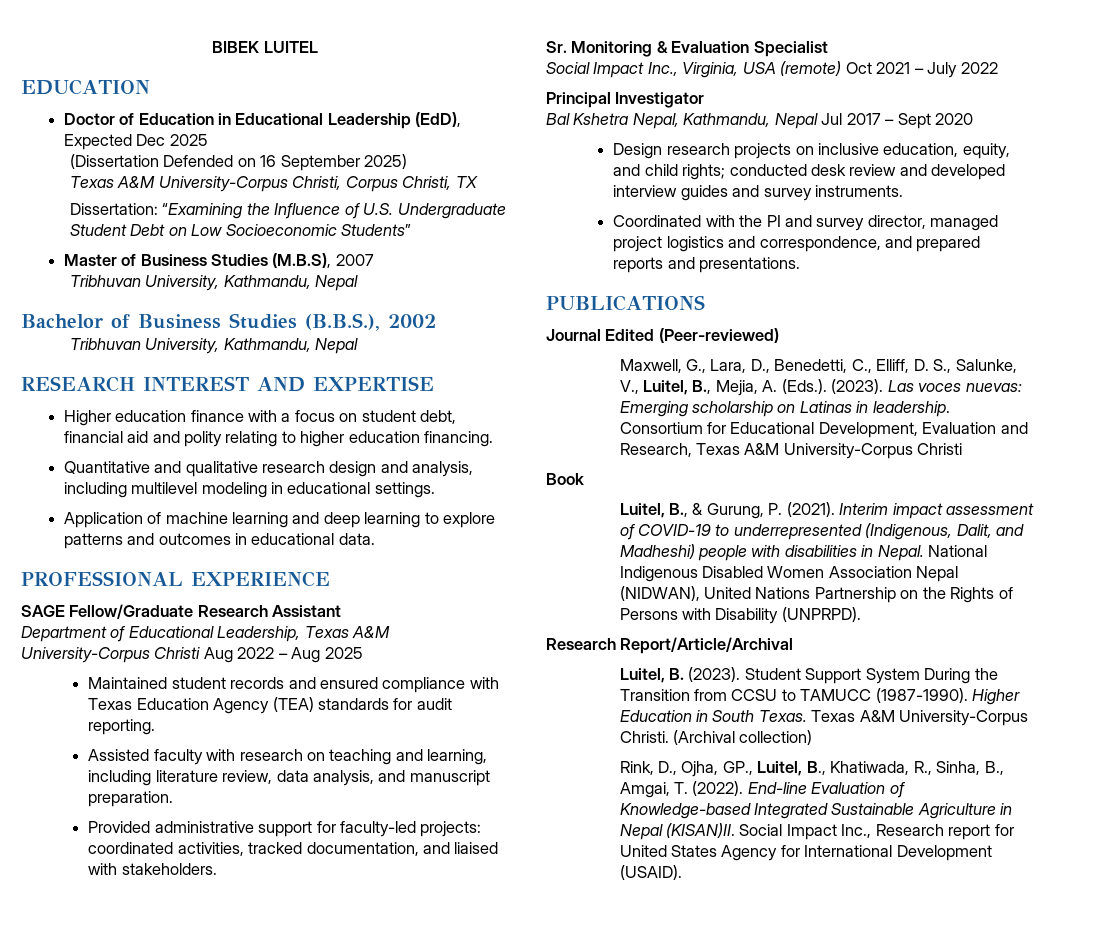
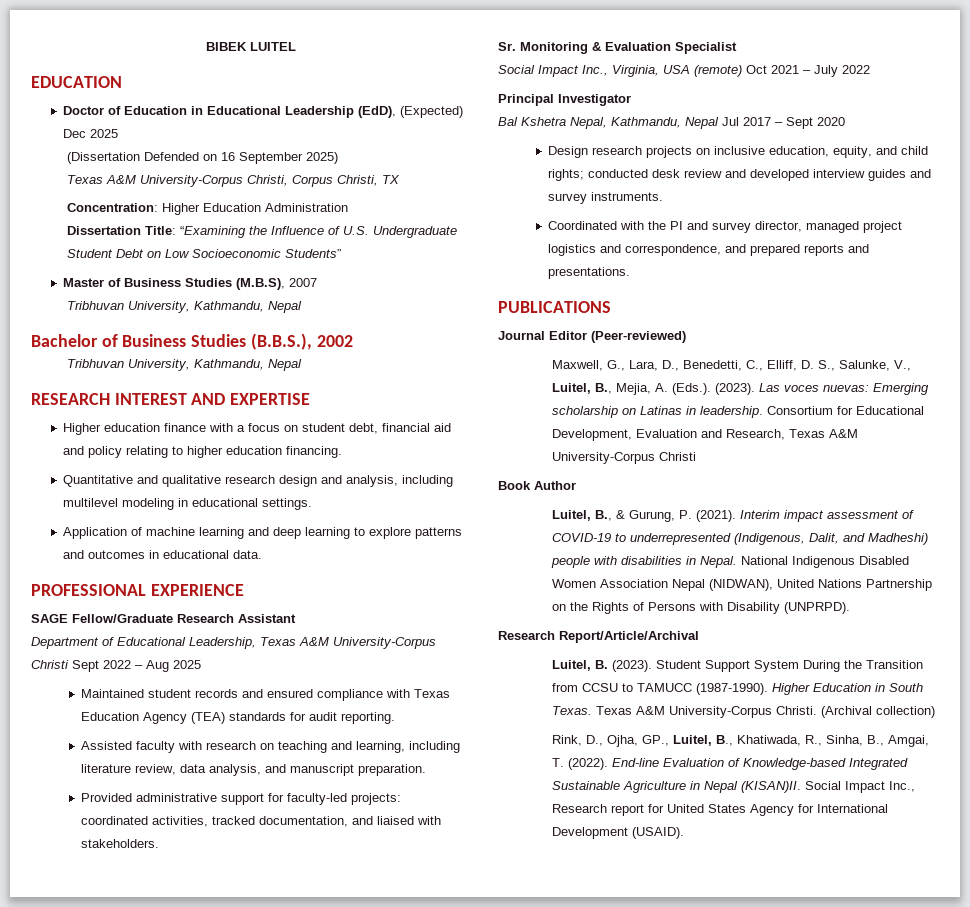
- Doctor of Education in Educational Leadership (EdD), Expected Dec 2025
+ Doctor of Education in Educational Leadership (EdD), (Expected) Dec 2025
- Dissertation: “Examining the Influence of U.S. Undergraduate Student Debt on Low Socioeconomic Students”
+ Concentration: Higher Education Administration
+ Dissertation Title: “Examining the Influence of U.S. Undergraduate Student Debt on Low Socioeconomic Students”
- Higher education finance with a focus on student debt, financial aid and polity relating to higher education financing.
+ Higher education finance with a focus on student debt, financial aid and policy relating to higher education financing.
- Department of Educational Leadership, Texas A&M University-Corpus Christi Aug 2022 – Aug 2025
+ Department of Educational Leadership, Texas A&M University-Corpus Christi Sept 2022 – Aug 2025
- Journal Edited (Peer-reviewed)
+ Journal Editor (Peer-reviewed)
- Book
+ Book Author

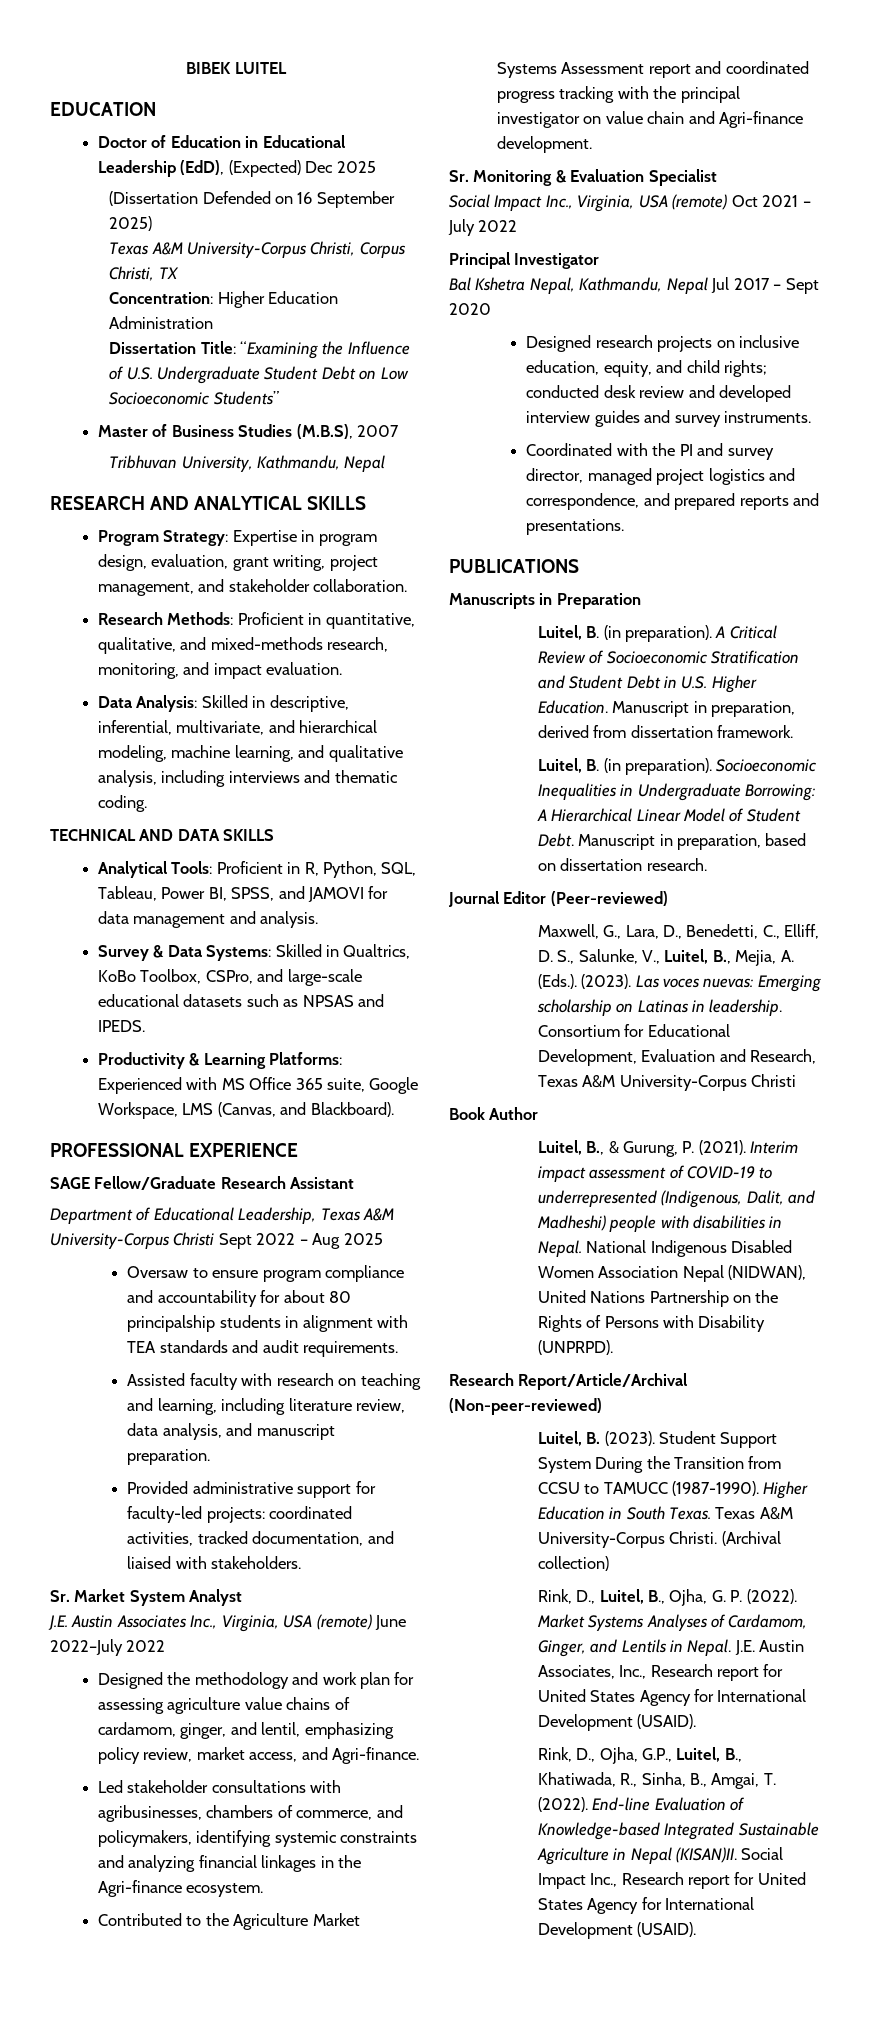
- Bachelor of Business Studies (B.B.S.), 2002
- Tribhuvan University, Kathmandu, Nepal
- RESEARCH INTEREST AND EXPERTISE
- Higher education finance with a focus on student debt, financial aid and policy relating to higher education financing.
- Quantitative and qualitative research design and analysis, including multilevel modeling in educational settings.
- Application of machine learning and deep learning to explore patterns and outcomes in educational data.
+ RESEARCH AND ANALYTICAL SKILLS
+ Program Strategy: Expertise in program design, evaluation, grant writing, project management, and stakeholder collaboration.
+ Research Methods: Proficient in quantitative, qualitative, and mixed-methods research, monitoring, and impact evaluation.
+ Data Analysis: Skilled in descriptive, inferential, multivariate, and hierarchical modeling, machine learning, and qualitative analysis, including interviews and thematic coding.
+ TECHNICAL AND DATA SKILLS
+ Analytical Tools: Proficient in R, Python, SQL, Tableau, Power BI, SPSS, and JAMOVI for data management and analysis.
+ Survey & Data Systems: Skilled in Qualtrics, KoBo Toolbox, CSPro, and large-scale educational datasets such as NPSAS and IPEDS.
+ Productivity & Learning Platforms: Experienced with MS Office 365 suite, Google Workspace, LMS (Canvas, and Blackboard).
- Maintained student records and ensured compliance with Texas Education Agency (TEA) standards for audit reporting.
+ Oversaw to ensure program compliance and accountability for about 80 principalship students in alignment with TEA standards and audit requirements.
+ Sr. Market System Analyst
+ J.E. Austin Associates Inc., Virginia, USA (remote) June 2022–July 2022
+ Designed the methodology and work plan for assessing agriculture value chains of cardamom, ginger, and lentil, emphasizing policy review, market access, and Agri-finance.
+ Led stakeholder consultations with agribusinesses, chambers of commerce, and policymakers, identifying systemic constraints and analyzing financial linkages in the Agri-finance ecosystem.
+ Contributed to the Agriculture Market Systems Assessment report and coordinated progress tracking with the principal investigator on value chain and Agri-finance development.
- Design research projects on inclusive education, equity, and child rights; conducted desk review and developed interview guides and survey instruments.
+ Designed research projects on inclusive education, equity, and child rights; conducted desk review and developed interview guides and survey instruments.
+ Manuscripts in Preparation
+ Luitel, B. (in preparation). A Critical Review of Socioeconomic Stratification and Student Debt in U.S. Higher Education. Manuscript in preparation, derived from dissertation framework.
+ Luitel, B. (in preparation). Socioeconomic Inequalities in Undergraduate Borrowing: A Hierarchical Linear Model of Student Debt. Manuscript in preparation, based on dissertation research.
- Research Report/Article/Archival
+ Research Report/Article/Archival (Non-peer-reviewed)
- Rink, D., Ojha, GP., Luitel, B., Khatiwada, R., Sinha, B., Amgai, T. (2022).
+ Rink, D., Luitel, B., Ojha, G. P. (2022). Market Systems Analyses of Cardamom, Ginger, and Lentils in Nepal. J.E. Austin Associates, Inc., Research report for United States Agency for International Development (USAID).
+ Rink, D., Ojha, G.P., Luitel, B., Khatiwada, R., Sinha, B., Amgai, T. (2022).

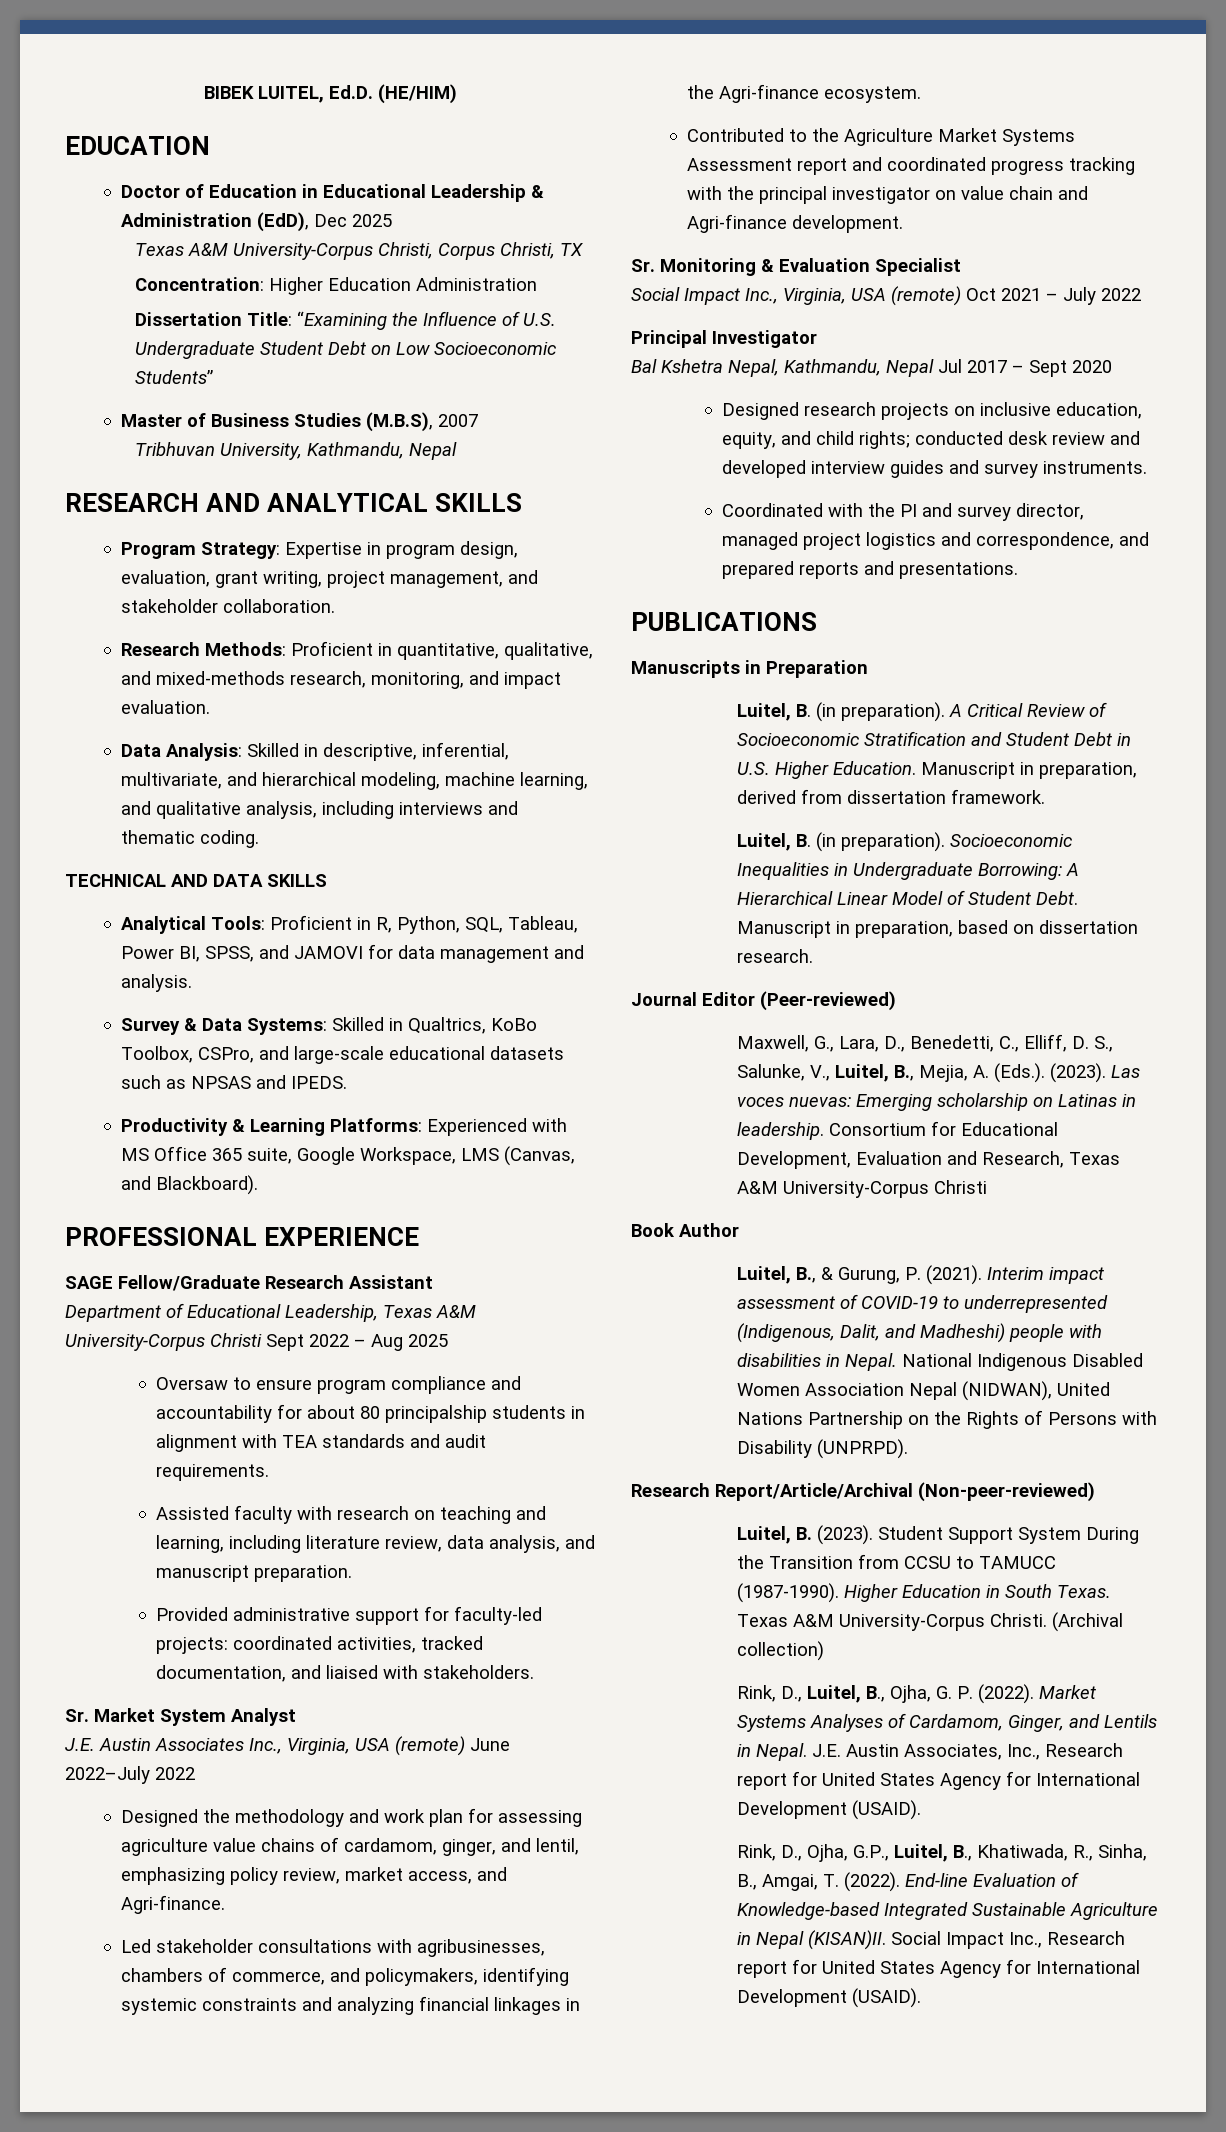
- BIBEK LUITEL
+ BIBEK LUITEL, Ed.D. (HE/HIM)
- Doctor of Education in Educational Leadership (EdD), (Expected) Dec 2025
+ Doctor of Education in Educational Leadership & Administration (EdD), Dec 2025
- (Dissertation Defended on 16 September 2025)

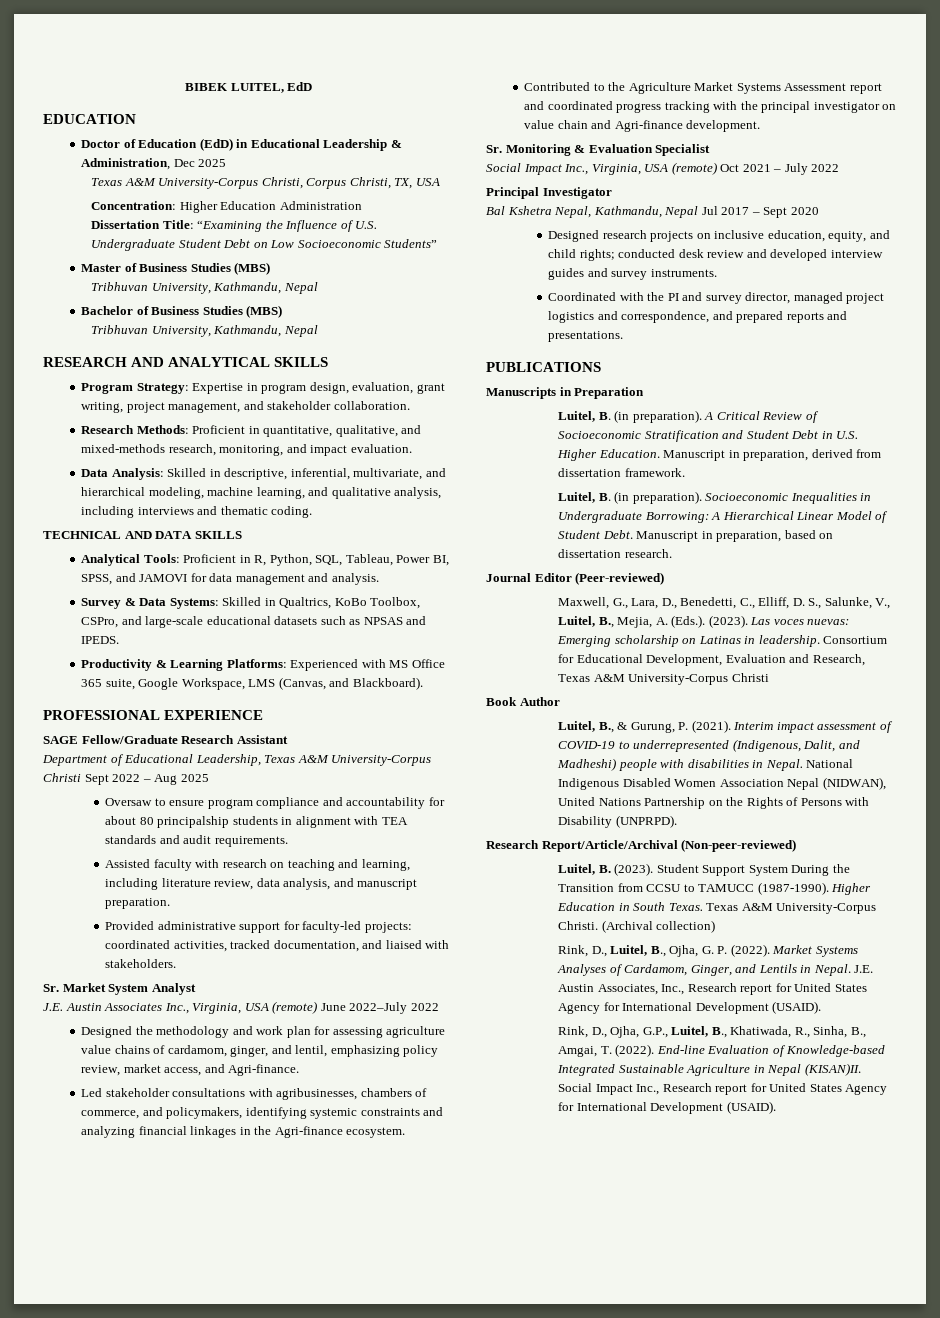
- BIBEK LUITEL, Ed.D. (HE/HIM)
+ BIBEK LUITEL, EdD
- Doctor of Education in Educational Leadership & Administration (EdD), Dec 2025
+ Doctor of Education (EdD) in Educational Leadership & Administration, Dec 2025
- Texas A&M University-Corpus Christi, Corpus Christi, TX
+ Texas A&M University-Corpus Christi, Corpus Christi, TX, USA
- Master of Business Studies (M.B.S), 2007
+ Master of Business Studies (MBS)
+ Tribhuvan University, Kathmandu, Nepal
+ Bachelor of Business Studies (MBS)

